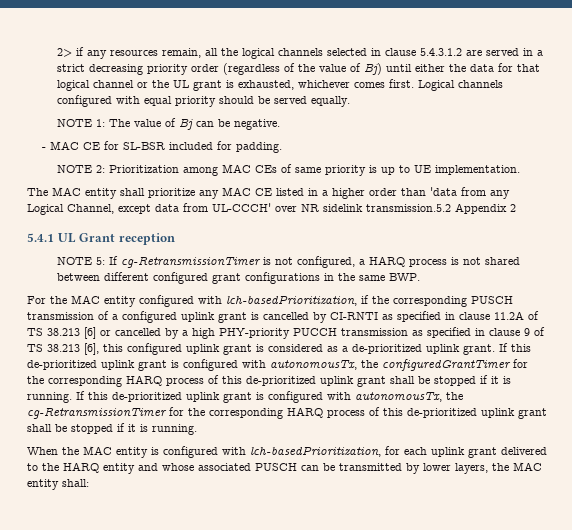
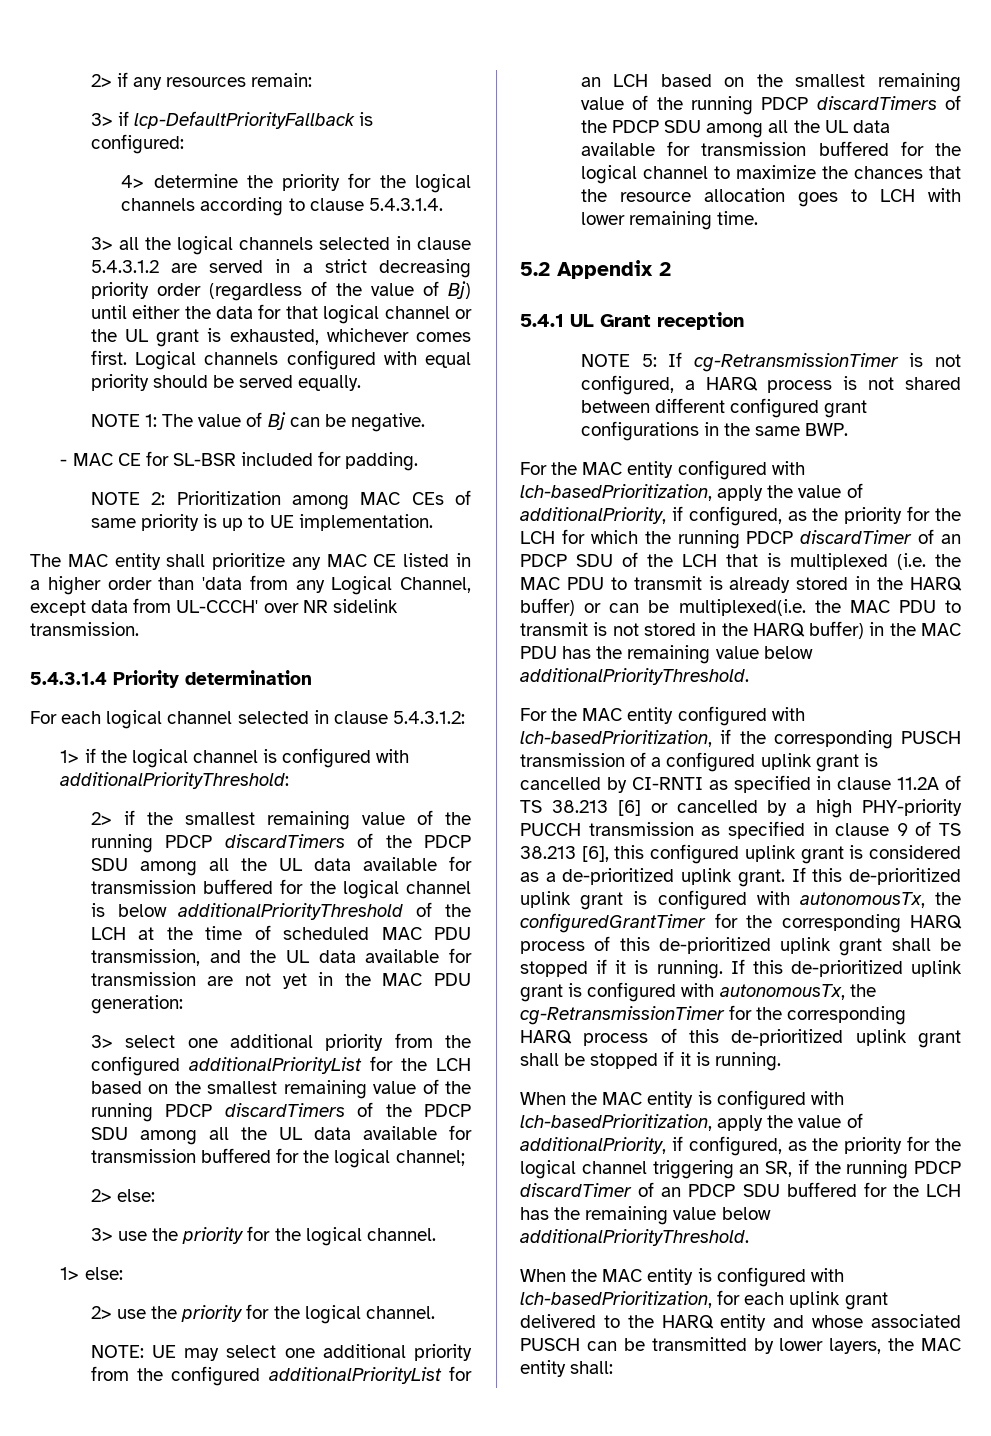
- 2> if any resources remain, all the logical channels selected in clause 5.4.3.1.2 are served in a strict decreasing priority order (regardless of the value of Bj) until either the data for that logical channel or the UL grant is exhausted, whichever comes first.
+ 2> if any resources remain:
+ 3> if lcp-DefaultPriorityFallback is configured:
+ 4> determine the priority for the logical channels according to clause 5.4.3.1.4.
+ 3> all the logical channels selected in clause 5.4.3.1.2 are served in a strict decreasing priority order (regardless of the value of Bj) until either the data for that logical channel or the UL grant is exhausted, whichever comes first.
- The MAC entity shall prioritize any MAC CE listed in a higher order than 'data from any Logical Channel, except data from UL-CCCH' over NR sidelink transmission.5.2 Appendix 2
+ The MAC entity shall prioritize any MAC CE listed in a higher order than 'data from any Logical Channel, except data from UL-CCCH' over NR sidelink transmission.
+ 5.4.3.1.4 Priority determination
+ For each logical channel selected in clause 5.4.3.1.2:
+ 1> if the logical channel is configured with additionalPriorityThreshold:
+ 2> if the smallest remaining value of the running PDCP discardTimers of the PDCP SDU among all the UL data available for transmission buffered for the logical channel is below additionalPriorityThreshold of the LCH at the time of scheduled MAC PDU transmission, and the UL data available for transmission are not yet in the MAC PDU generation:
+ 3> select one additional priority from the configured additionalPriorityList for the LCH based on the smallest remaining value of the running PDCP discardTimers of the PDCP SDU among all the UL data available for transmission buffered for the logical channel;
+ 2> else:
+ 3> use the priority for the logical channel.
+ 1> else:
+ 2> use the priority for the logical channel.
+ NOTE: UE may select one additional priority from the configured additionalPriorityList for an LCH based on the smallest remaining value of the running PDCP discardTimers of the PDCP SDU among all the UL data available for transmission buffered for the logical channel to maximize the chances that the resource allocation goes to LCH with lower remaining time.
+ 5.2 Appendix 2
+ For the MAC entity configured with lch-basedPrioritization, apply the value of additionalPriority, if configured, as the priority for the LCH for which the running PDCP discardTimer of an PDCP SDU of the LCH that is multiplexed (i.e. the MAC PDU to transmit is already stored in the HARQ buffer) or can be multiplexed(i.e. the MAC PDU to transmit is not stored in the HARQ buffer) in the MAC PDU has the remaining value below additionalPriorityThreshold.
+ When the MAC entity is configured with lch-basedPrioritization, apply the value of additionalPriority, if configured, as the priority for the logical channel triggering an SR, if the running PDCP discardTimer of an PDCP SDU buffered for the LCH has the remaining value below additionalPriorityThreshold.

